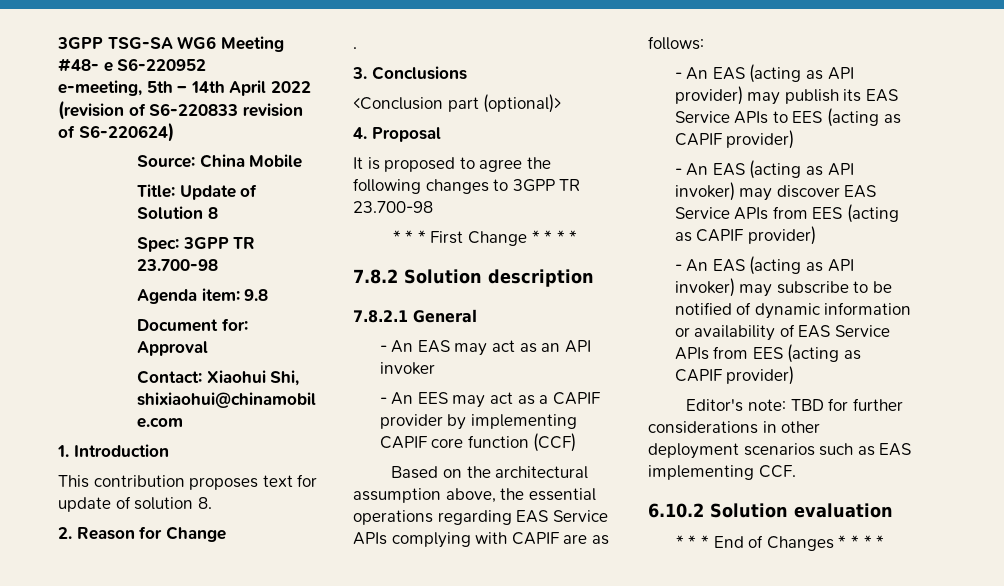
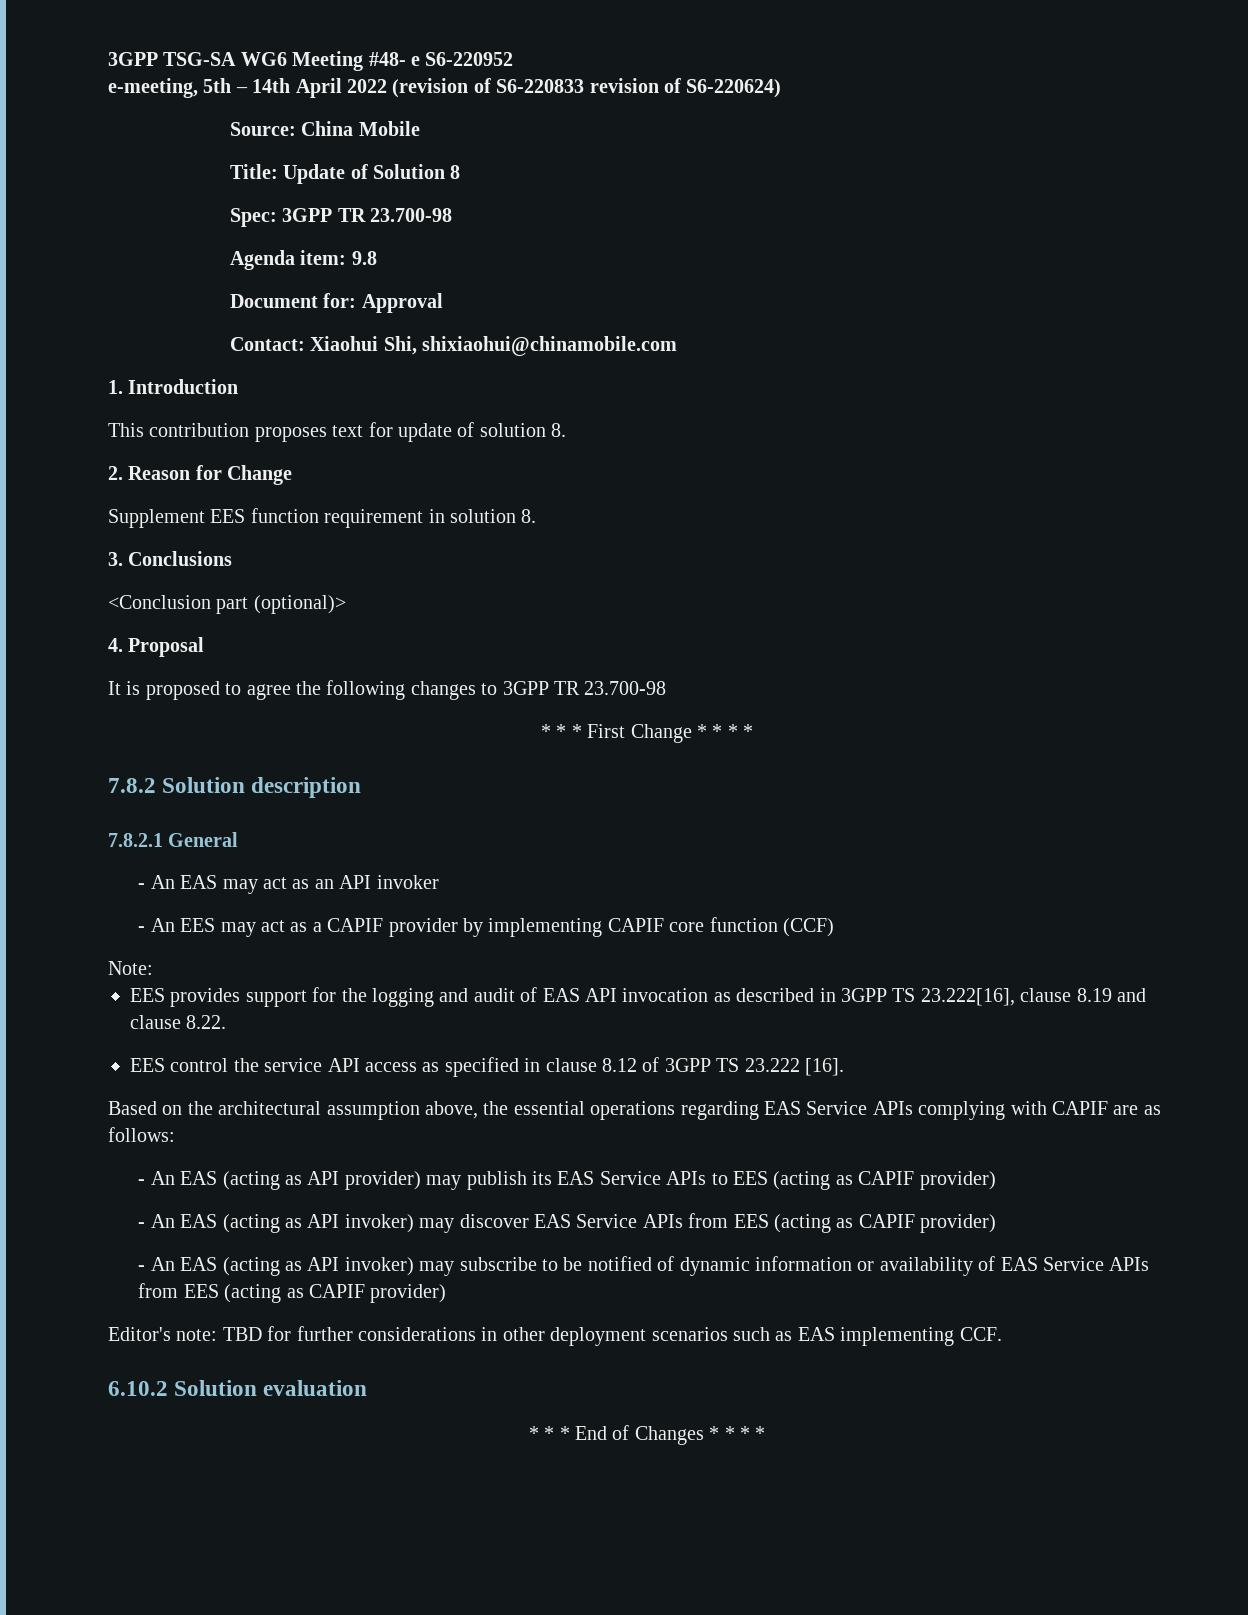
- .
+ Supplement EES function requirement in solution 8.
+ Note:
+ EES provides support for the logging and audit of EAS API invocation as described in 3GPP TS 23.222[16], clause 8.19 and clause 8.22.
+ EES control the service API access as specified in clause 8.12 of 3GPP TS 23.222 [16].

